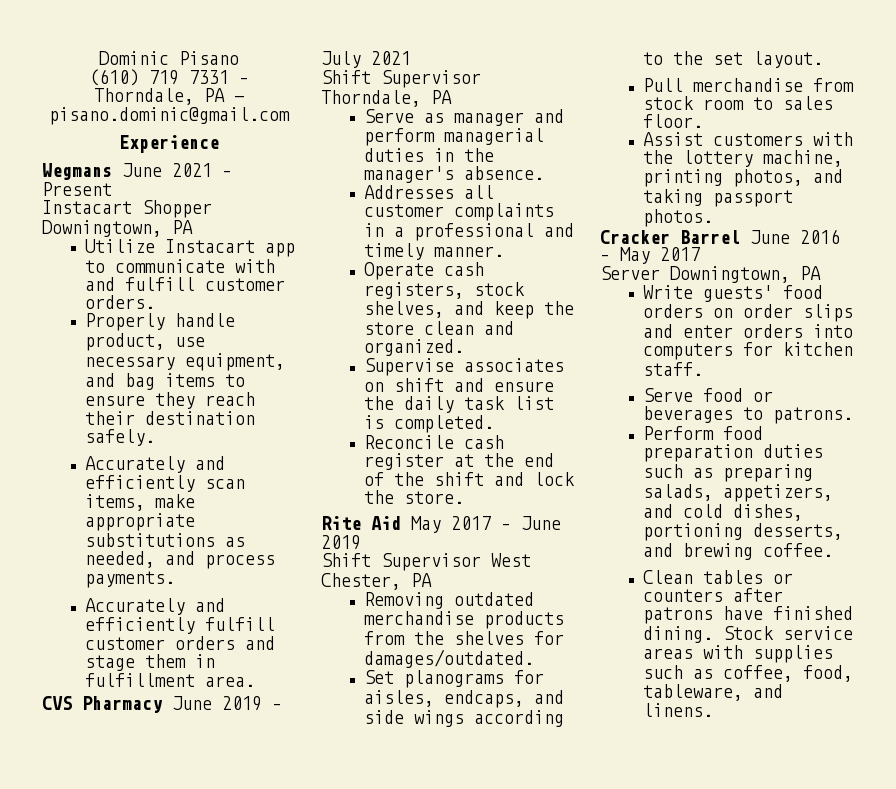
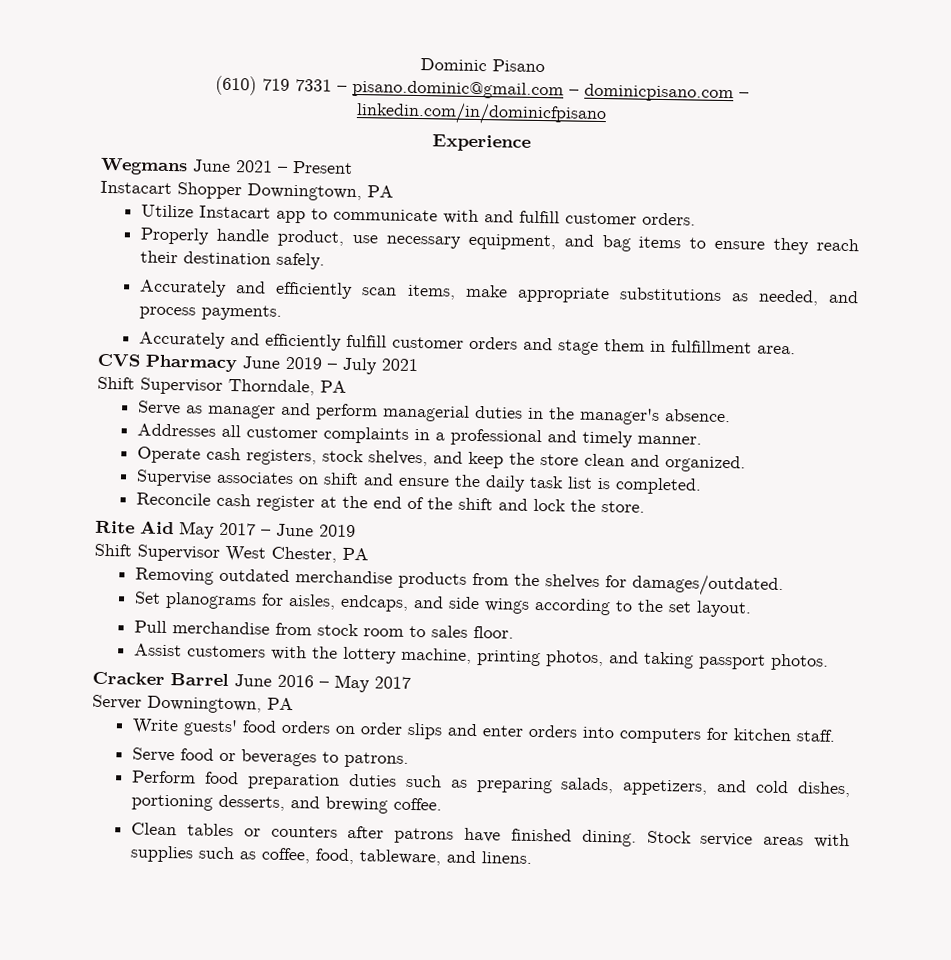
- (610) 719 7331 – Thorndale, PA - pisano.dominic@gmail.com
+ (610) 719 7331 – pisano.dominic@gmail.com – dominicpisano.com – linkedin.com/in/dominicfpisano

